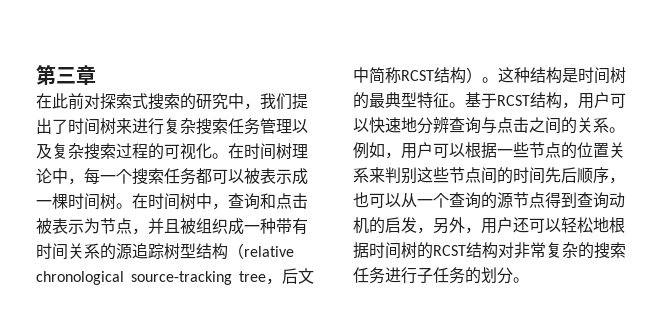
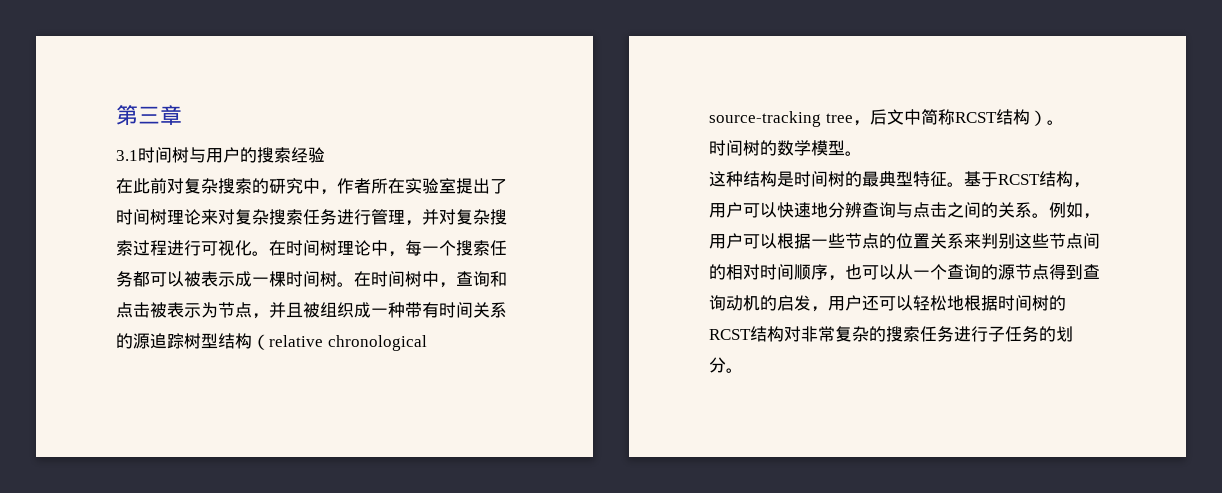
+ 3.1时间树与用户的搜索经验
- 在此前对探索式搜索的研究中，我们提出了时间树来进行复杂搜索任务管理以及复杂搜索过程的可视化。
+ 在此前对复杂搜索的研究中，作者所在实验室提出了时间树理论来对复杂搜索任务进行管理，并对复杂搜索过程进行可视化。
- 在时间树中，查询和点击被表示为节点，并且被组织成一种带有时间关系的源追踪树型结构（relative chronological source-tracking tree，后文中简称RCST结构）。这种结构是时间树的最典型特征。
+ 在时间树中，查询和点击被表示为节点，并且被组织成一种带有时间关系的源追踪树型结构（relative chronological source-tracking tree，后文中简称RCST结构）。
+ 时间树的数学模型。
+ 这种结构是时间树的最典型特征。
- 例如，用户可以根据一些节点的位置关系来判别这些节点间的时间先后顺序，也可以从一个查询的源节点得到查询动机的启发，另外，用户还可以轻松地根据时间树的RCST结构对非常复杂的搜索任务进行子任务的划分。
+ 例如，用户可以根据一些节点的位置关系来判别这些节点间的相对时间顺序，也可以从一个查询的源节点得到查询动机的启发，用户还可以轻松地根据时间树的RCST结构对非常复杂的搜索任务进行子任务的划分。

